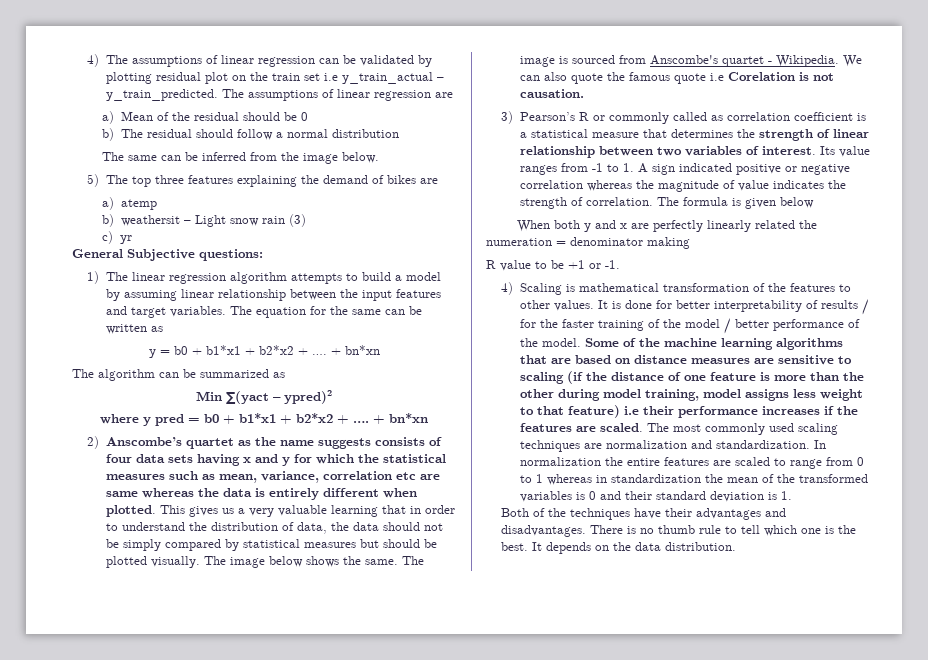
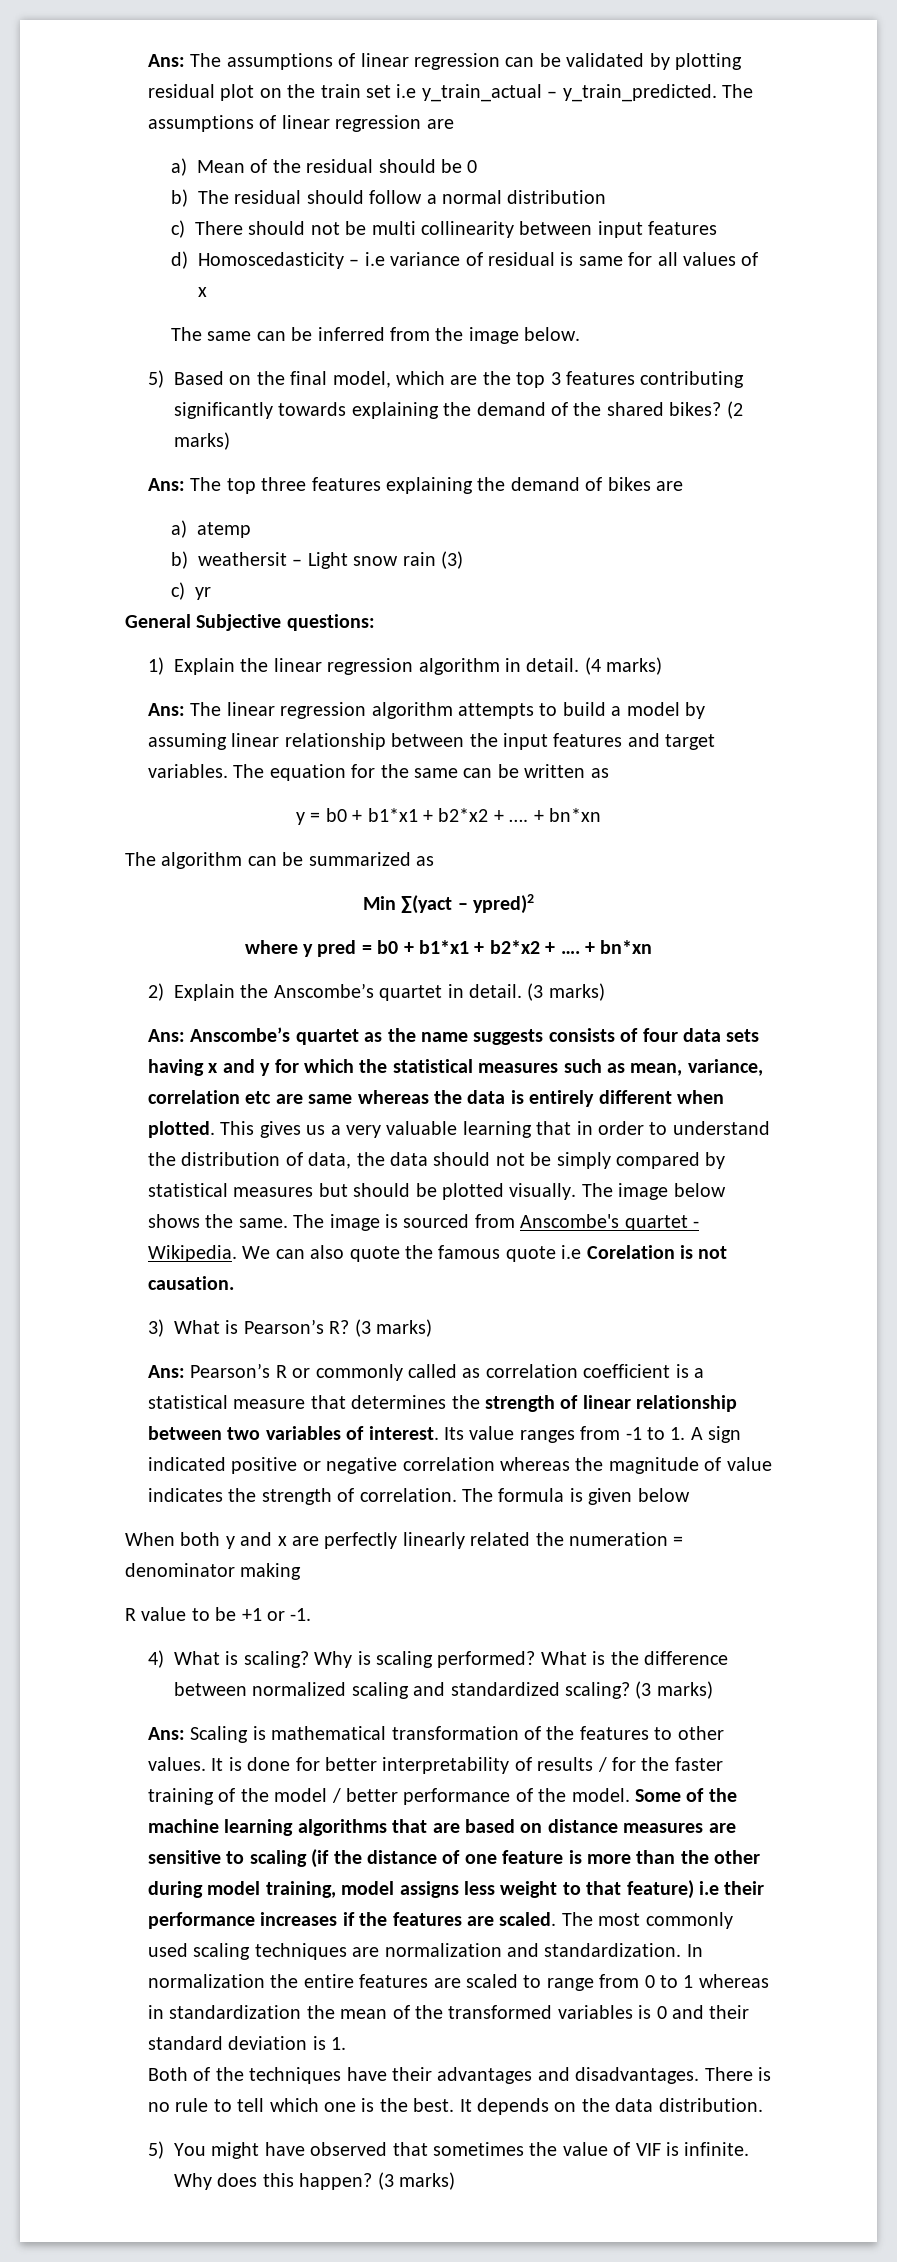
- 4) The assumptions of linear regression can be validated by plotting residual plot on the train set i.e y_train_actual – y_train_predicted.
+ Ans: The assumptions of linear regression can be validated by plotting residual plot on the train set i.e y_train_actual – y_train_predicted.
+ c) There should not be multi collinearity between input features
+ d) Homoscedasticity – i.e variance of residual is same for all values of x
- 5) The top three features explaining the demand of bikes are
+ 5) Based on the final model, which are the top 3 features contributing significantly towards explaining the demand of the shared bikes? (2 marks)
+ Ans: The top three features explaining the demand of bikes are
- 1) The linear regression algorithm attempts to build a model by assuming linear relationship between the input features and target variables.
+ 1) Explain the linear regression algorithm in detail. (4 marks)
+ Ans: The linear regression algorithm attempts to build a model by assuming linear relationship between the input features and target variables.
- 2) Anscombe’s quartet as the name suggests consists of four data sets having x and y for which the statistical measures such as mean, variance, correlation etc are same whereas the data is entirely different when plotted.
+ 2) Explain the Anscombe’s quartet in detail. (3 marks)
+ Ans: Anscombe’s quartet as the name suggests consists of four data sets having x and y for which the statistical measures such as mean, variance, correlation etc are same whereas the data is entirely different when plotted.
- 3) Pearson’s R or commonly called as correlation coefficient is a statistical measure that determines the strength of linear relationship between two variables of interest.
+ 3) What is Pearson’s R? (3 marks)
+ Ans: Pearson’s R or commonly called as correlation coefficient is a statistical measure that determines the strength of linear relationship between two variables of interest.
- 4) Scaling is mathematical transformation of the features to other values.
+ 4) What is scaling? Why is scaling performed? What is the difference between normalized scaling and standardized scaling? (3 marks)
+ Ans: Scaling is mathematical transformation of the features to other values.
- There is no thumb rule to tell which one is the best.
+ There is no rule to tell which one is the best.
+ 5) You might have observed that sometimes the value of VIF is infinite. Why does this happen? (3 marks)

